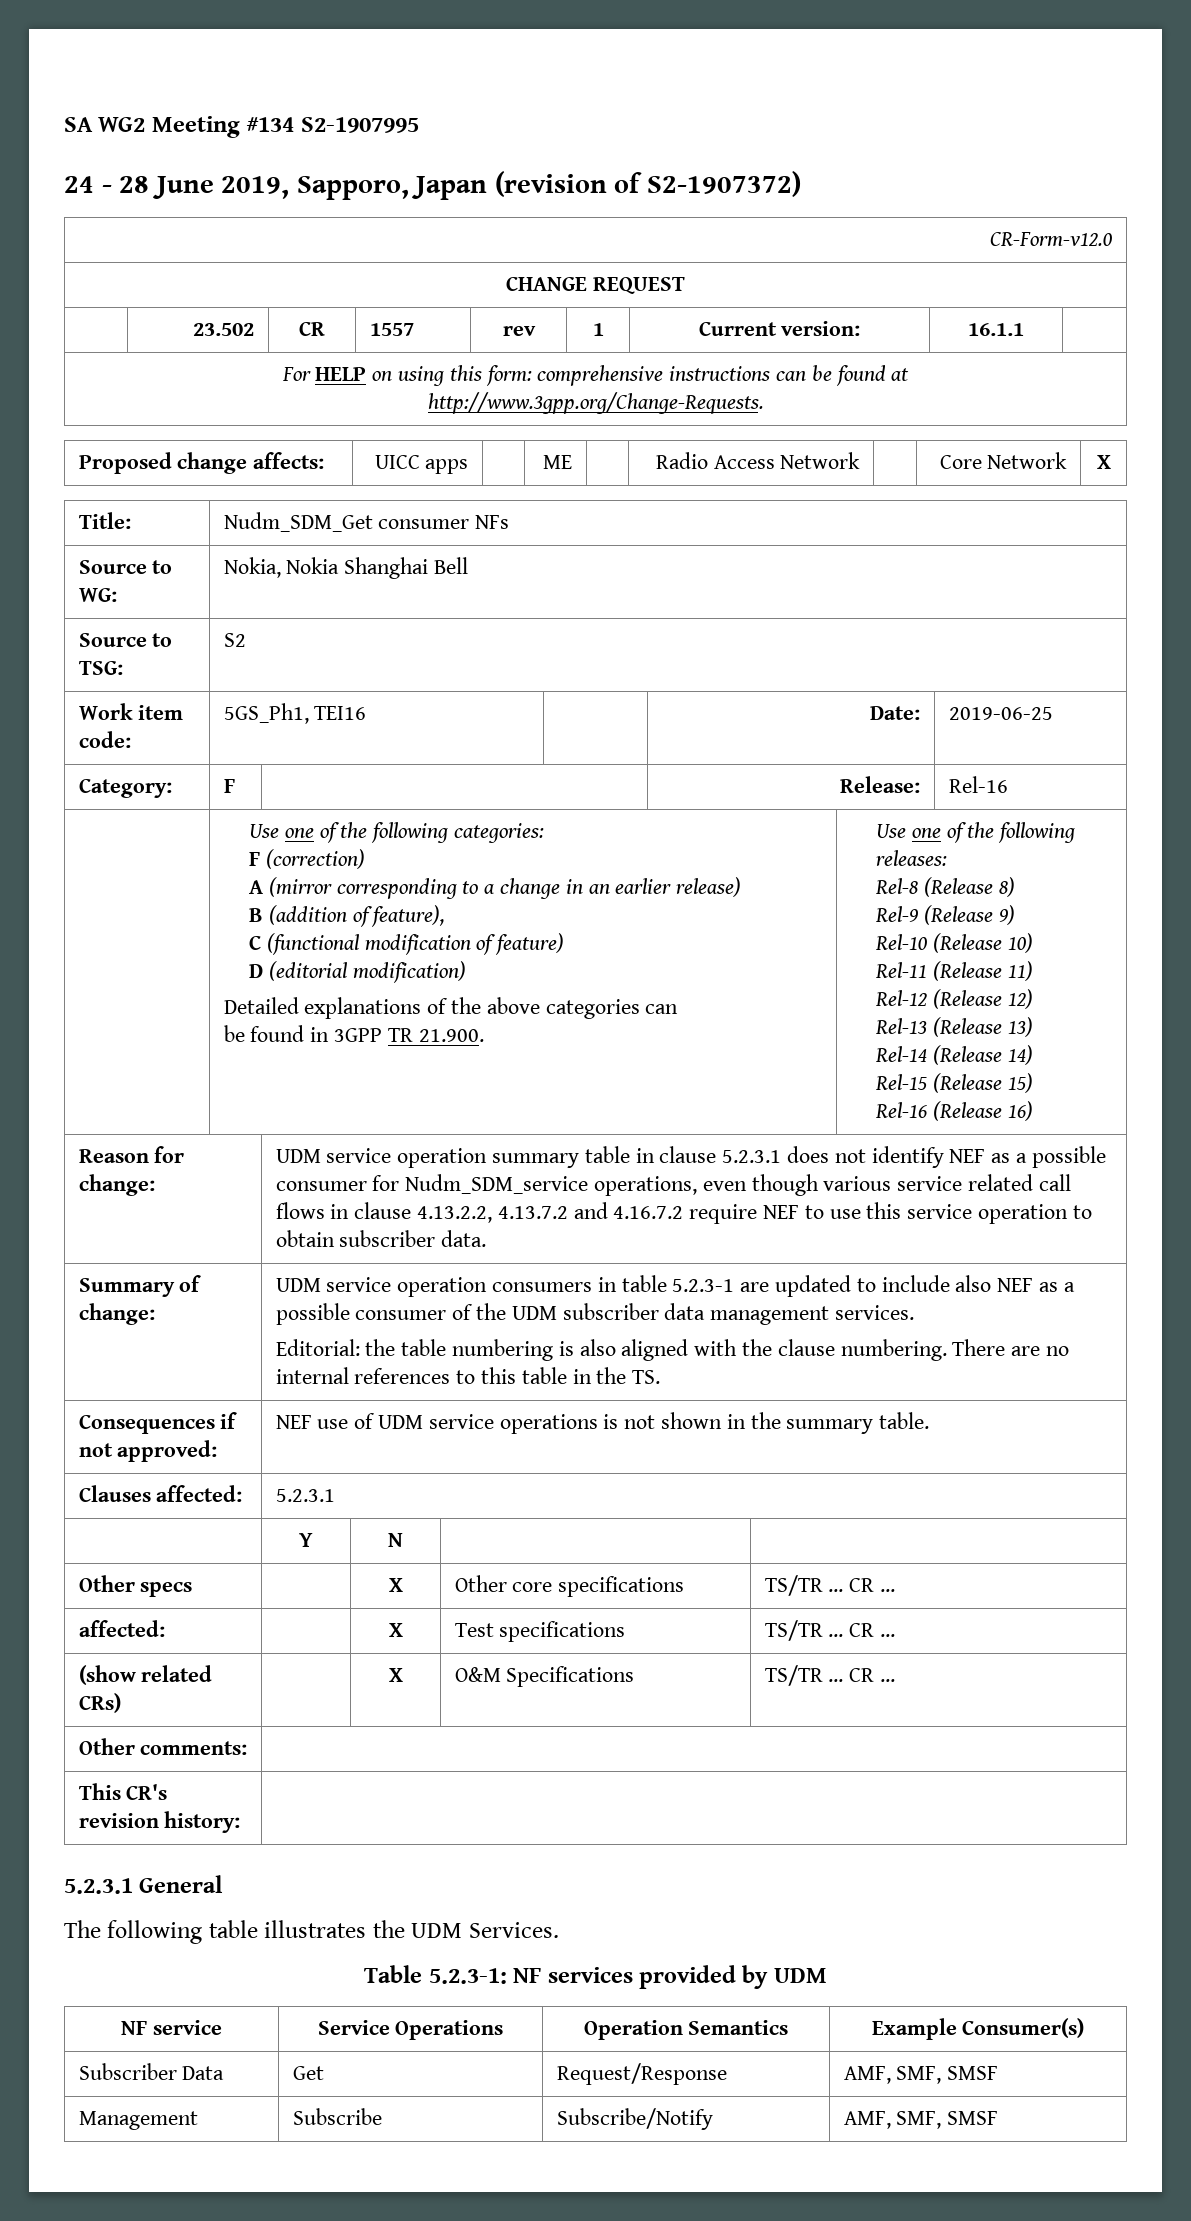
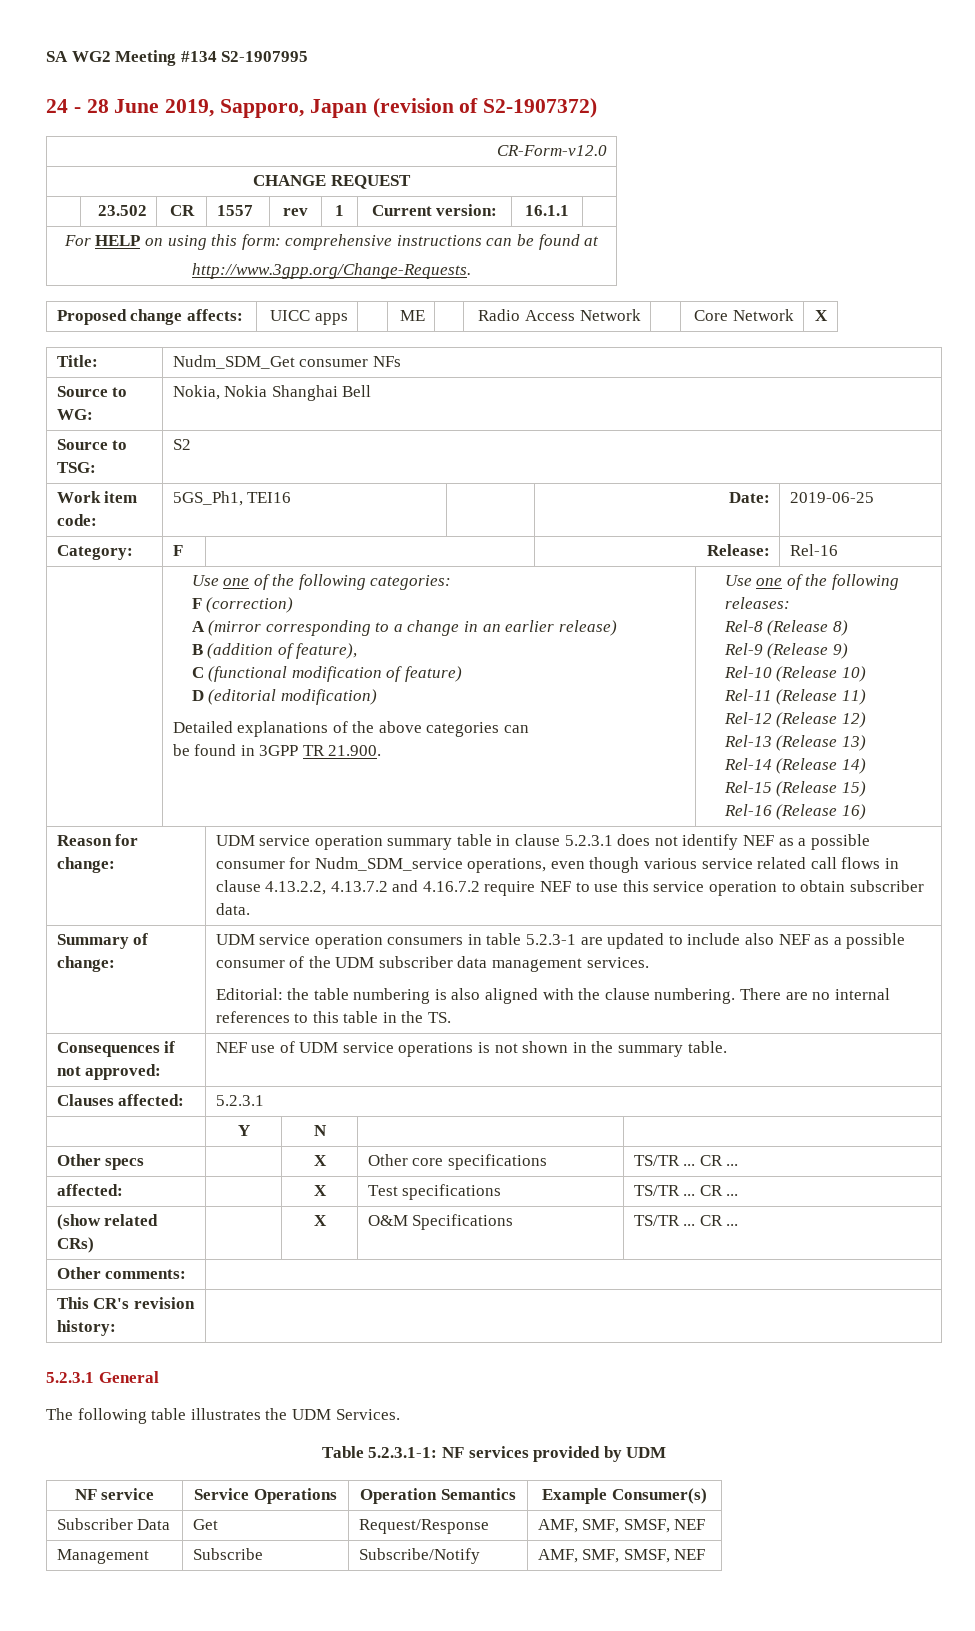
- Table 5.2.3-1: NF services provided by UDM
+ Table 5.2.3.1-1: NF services provided by UDM
- Subscriber Data | Get | Request/Response | AMF, SMF, SMSF
+ Subscriber Data | Get | Request/Response | AMF, SMF, SMSF, NEF
- Management | Subscribe | Subscribe/Notify | AMF, SMF, SMSF
+ Management | Subscribe | Subscribe/Notify | AMF, SMF, SMSF, NEF

